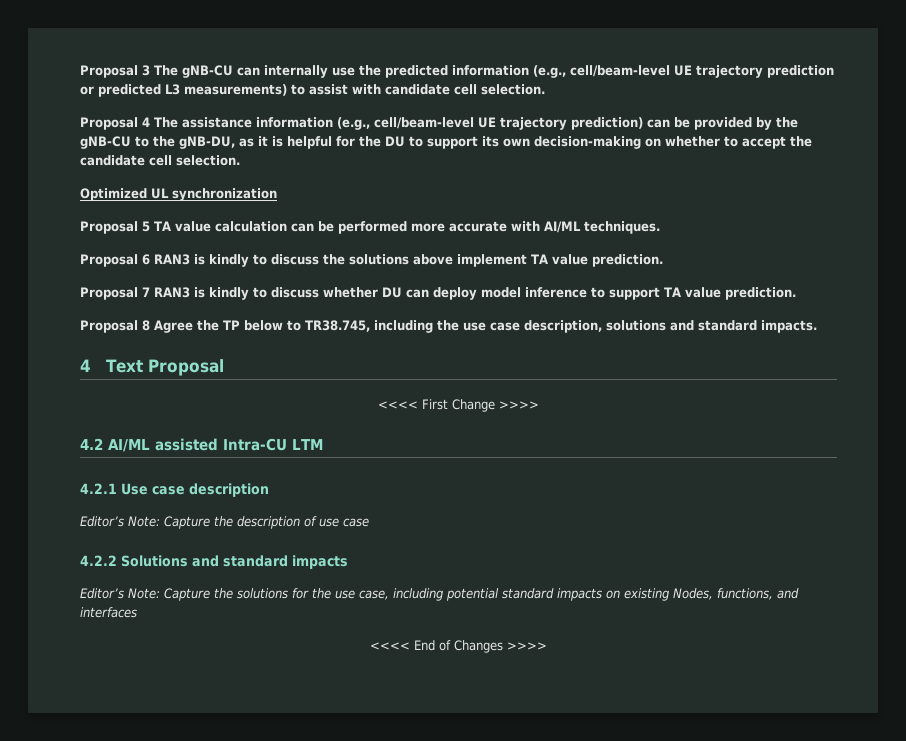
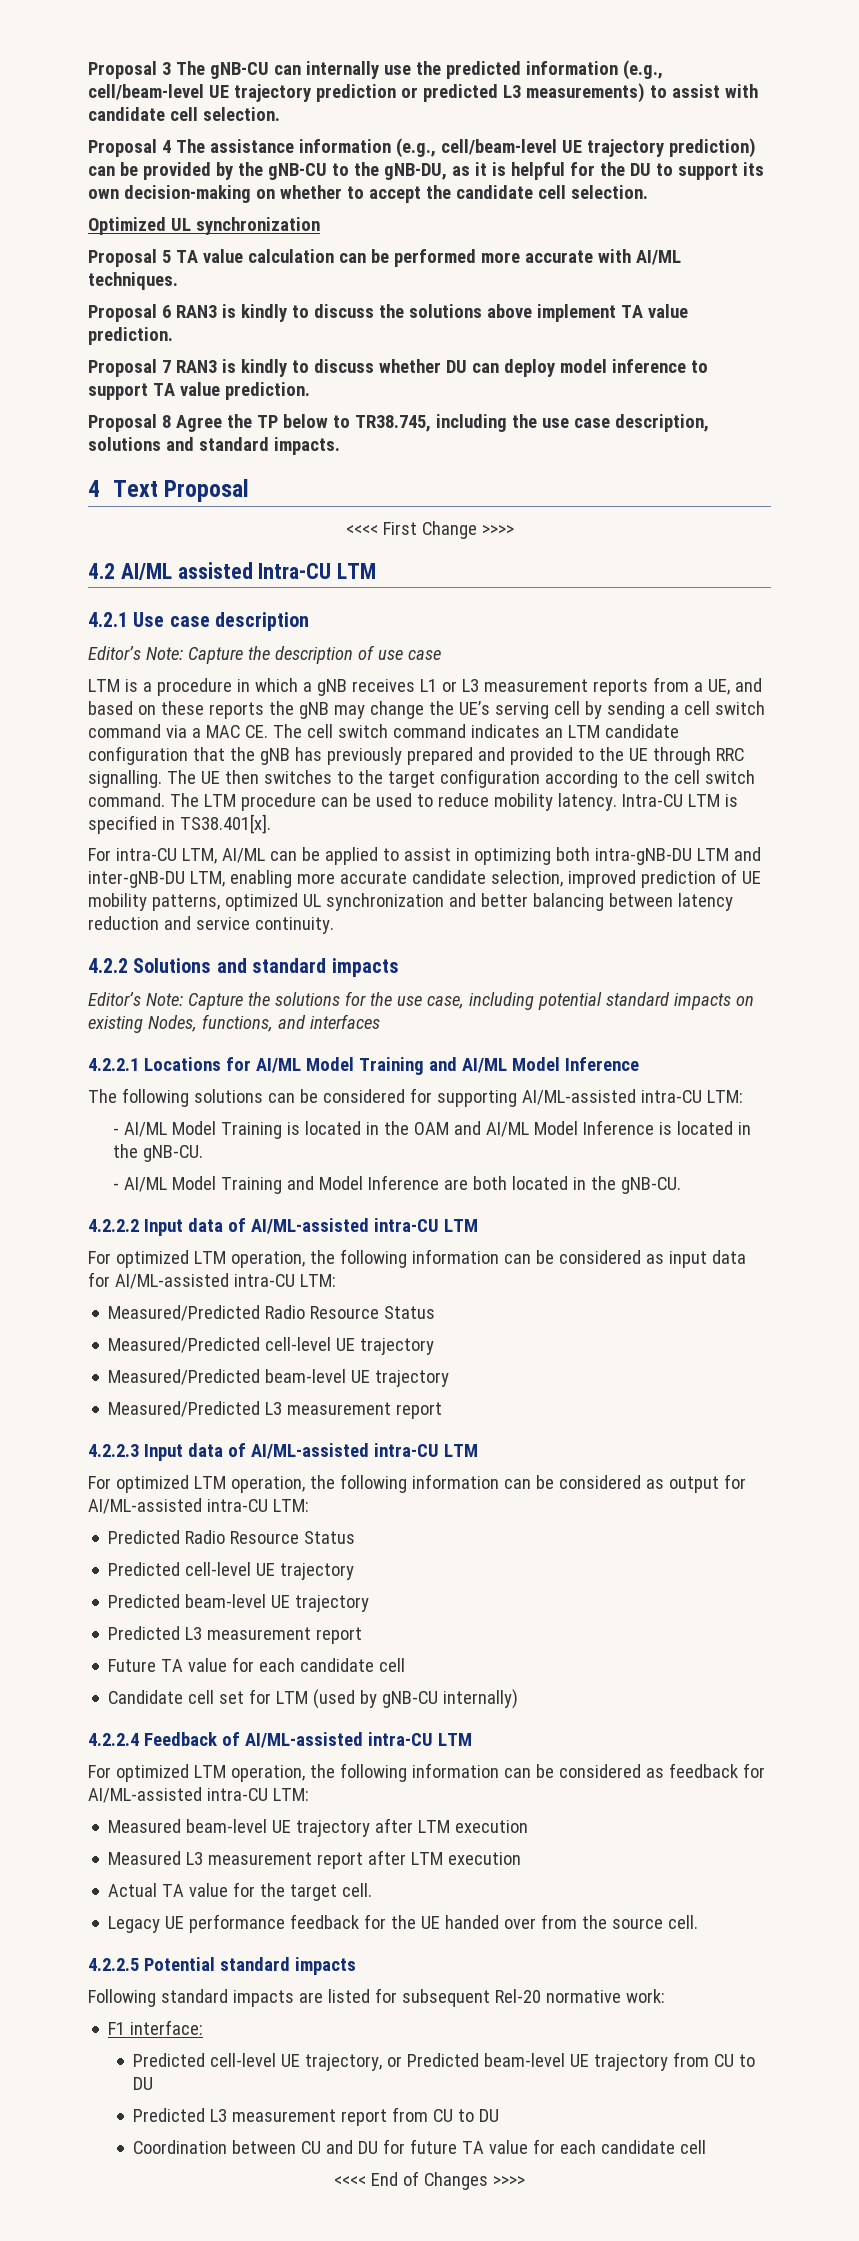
+ LTM is a procedure in which a gNB receives L1 or L3 measurement reports from a UE, and based on these reports the gNB may change the UE’s serving cell by sending a cell switch command via a MAC CE. The cell switch command indicates an LTM candidate configuration that the gNB has previously prepared and provided to the UE through RRC signalling. The UE then switches to the target configuration according to the cell switch command. The LTM procedure can be used to reduce mobility latency. Intra-CU LTM is specified in TS38.401[x].
+ For intra-CU LTM, AI/ML can be applied to assist in optimizing both intra-gNB-DU LTM and inter-gNB-DU LTM, enabling more accurate candidate selection, improved prediction of UE mobility patterns, optimized UL synchronization and better balancing between latency reduction and service continuity.
+ 4.2.2.1 Locations for AI/ML Model Training and AI/ML Model Inference
+ The following solutions can be considered for supporting AI/ML-assisted intra-CU LTM:
+ - AI/ML Model Training is located in the OAM and AI/ML Model Inference is located in the gNB-CU.
+ - AI/ML Model Training and Model Inference are both located in the gNB-CU.
+ 4.2.2.2 Input data of AI/ML-assisted intra-CU LTM
+ For optimized LTM operation, the following information can be considered as input data for AI/ML-assisted intra-CU LTM:
+ Measured/Predicted Radio Resource Status
+ Measured/Predicted cell-level UE trajectory
+ Measured/Predicted beam-level UE trajectory
+ Measured/Predicted L3 measurement report
+ 4.2.2.3 Input data of AI/ML-assisted intra-CU LTM
+ For optimized LTM operation, the following information can be considered as output for AI/ML-assisted intra-CU LTM:
+ Predicted Radio Resource Status
+ Predicted cell-level UE trajectory
+ Predicted beam-level UE trajectory
+ Predicted L3 measurement report
+ Future TA value for each candidate cell
+ Candidate cell set for LTM (used by gNB-CU internally)
+ 4.2.2.4 Feedback of AI/ML-assisted intra-CU LTM
+ For optimized LTM operation, the following information can be considered as feedback for AI/ML-assisted intra-CU LTM:
+ Measured beam-level UE trajectory after LTM execution
+ Measured L3 measurement report after LTM execution
+ Actual TA value for the target cell.
+ Legacy UE performance feedback for the UE handed over from the source cell.
+ 4.2.2.5 Potential standard impacts
+ Following standard impacts are listed for subsequent Rel-20 normative work:
+ F1 interface:
+ Predicted cell-level UE trajectory, or Predicted beam-level UE trajectory from CU to DU
+ Predicted L3 measurement report from CU to DU
+ Coordination between CU and DU for future TA value for each candidate cell

